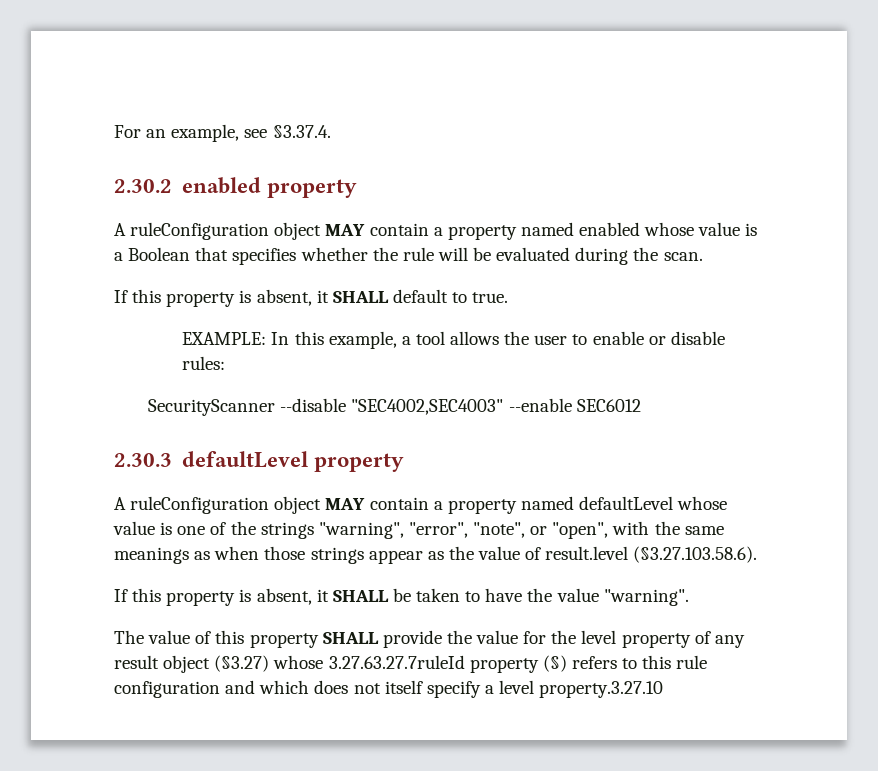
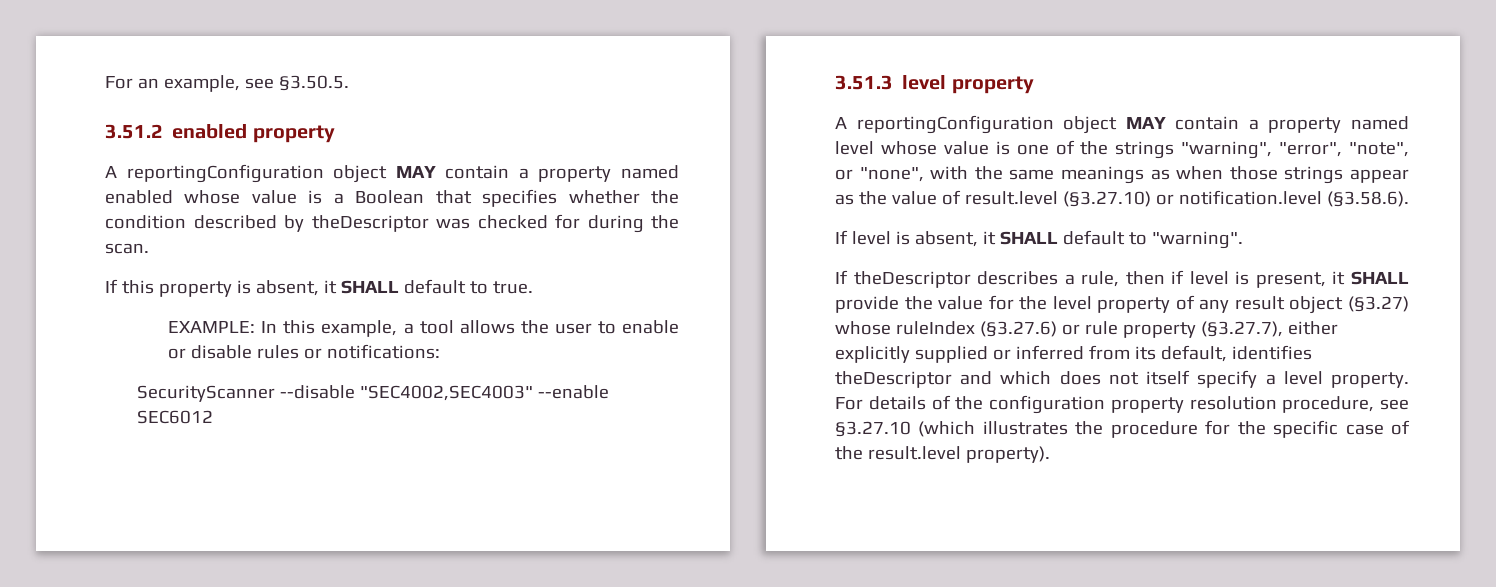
- For an example, see §3.37.4.
- 2.30.2 enabled property
+ For an example, see §3.50.5.
+ 3.51.2 enabled property
- A ruleConfiguration object MAY contain a property named enabled whose value is a Boolean that specifies whether the rule will be evaluated during the scan.
+ A reportingConfiguration object MAY contain a property named enabled whose value is a Boolean that specifies whether the condition described by theDescriptor was checked for during the scan.
- EXAMPLE: In this example, a tool allows the user to enable or disable rules:
+ EXAMPLE: In this example, a tool allows the user to enable or disable rules or notifications:
- 2.30.3 defaultLevel property
- A ruleConfiguration object MAY contain a property named defaultLevel whose value is one of the strings "warning", "error", "note", or "open", with the same meanings as when those strings appear as the value of result.level (§3.27.103.58.6).
- If this property is absent, it SHALL be taken to have the value "warning".
- The value of this property SHALL provide the value for the level property of any result object (§3.27) whose 3.27.63.27.7ruleId property (§) refers to this rule configuration and which does not itself specify a level property.3.27.10
+ 3.51.3 level property
+ A reportingConfiguration object MAY contain a property named level whose value is one of the strings "warning", "error", "note", or "none", with the same meanings as when those strings appear as the value of result.level (§3.27.10) or notification.level (§3.58.6).
+ If level is absent, it SHALL default to "warning".
+ If theDescriptor describes a rule, then if level is present, it SHALL provide the value for the level property of any result object (§3.27) whose ruleIndex (§3.27.6) or rule property (§3.27.7), either explicitly supplied or inferred from its default, identifies theDescriptor and which does not itself specify a level property. For details of the configuration property resolution procedure, see §3.27.10 (which illustrates the procedure for the specific case of the result.level property).

